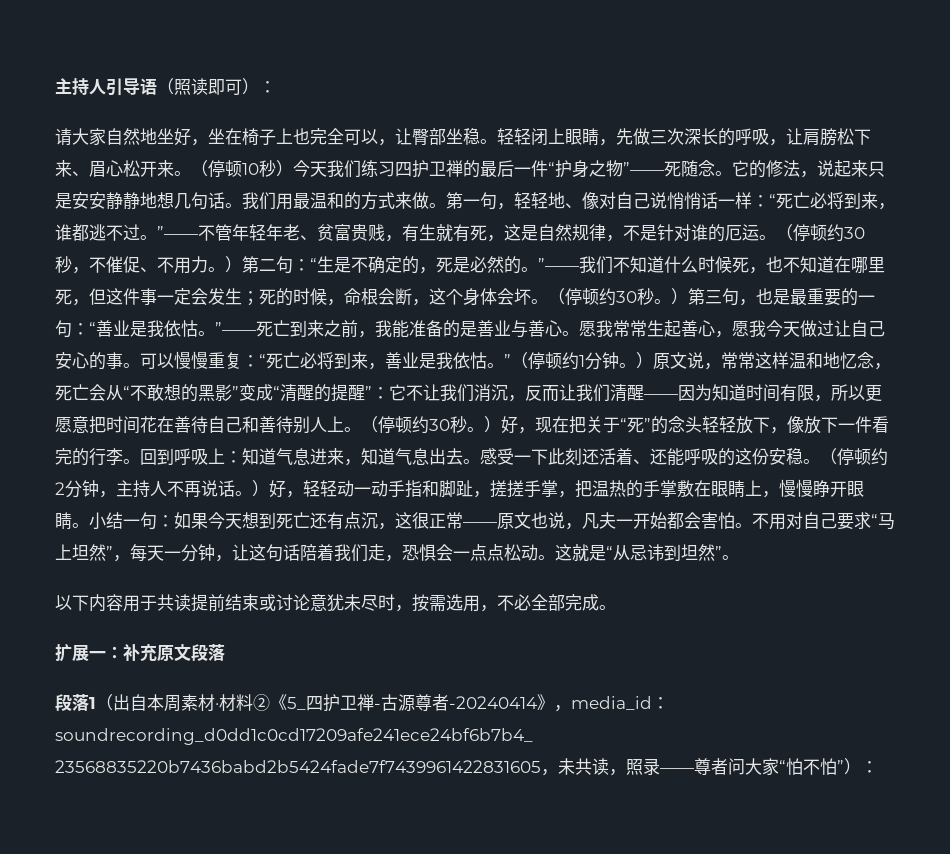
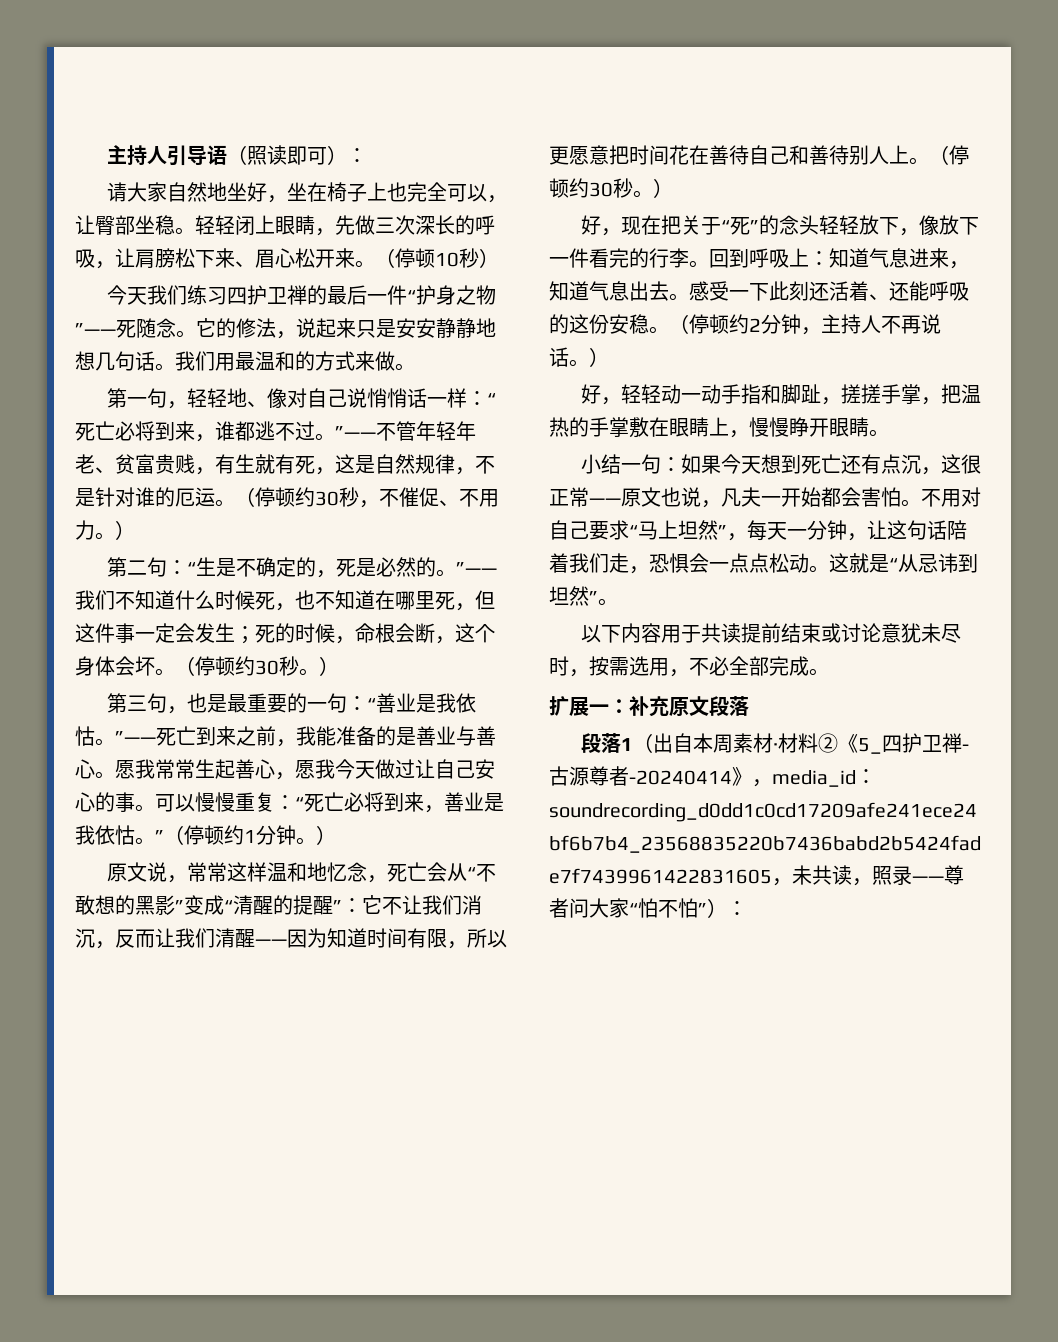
- （停顿10秒）今天我们练习四护卫禅的最后一件“护身之物”——死随念。
+ （停顿10秒）
+ 今天我们练习四护卫禅的最后一件“护身之物”——死随念。
- 我们用最温和的方式来做。第一句，轻轻地、像对自己说悄悄话一样：“死亡必将到来，谁都逃不过。”——不管年轻年老、贫富贵贱，有生就有死，这是自然规律，不是针对谁的厄运。
+ 我们用最温和的方式来做。
+ 第一句，轻轻地、像对自己说悄悄话一样：“死亡必将到来，谁都逃不过。”——不管年轻年老、贫富贵贱，有生就有死，这是自然规律，不是针对谁的厄运。
- （停顿约30秒，不催促、不用力。）第二句：“生是不确定的，死是必然的。”——我们不知道什么时候死，也不知道在哪里死，但这件事一定会发生；死的时候，命根会断，这个身体会坏。（停顿约30秒。）第三句，也是最重要的一句：
+ （停顿约30秒，不催促、不用力。）
+ 第二句：“生是不确定的，死是必然的。”——我们不知道什么时候死，也不知道在哪里死，但这件事一定会发生；死的时候，命根会断，这个身体会坏。（停顿约30秒。）
+ 第三句，也是最重要的一句：
- “死亡必将到来，善业是我依怙。”（停顿约1分钟。）原文说，常常这样温和地忆念，死亡会从“不敢想的黑影”变成“清醒的提醒”：
+ “死亡必将到来，善业是我依怙。”（停顿约1分钟。）
+ 原文说，常常这样温和地忆念，死亡会从“不敢想的黑影”变成“清醒的提醒”：
- 它不让我们消沉，反而让我们清醒——因为知道时间有限，所以更愿意把时间花在善待自己和善待别人上。（停顿约30秒。）好，现在把关于“死”的念头轻轻放下，像放下一件看完的行李。
+ 它不让我们消沉，反而让我们清醒——因为知道时间有限，所以更愿意把时间花在善待自己和善待别人上。（停顿约30秒。）
+ 好，现在把关于“死”的念头轻轻放下，像放下一件看完的行李。
- （停顿约2分钟，主持人不再说话。）好，轻轻动一动手指和脚趾，搓搓手掌，把温热的手掌敷在眼睛上，慢慢睁开眼睛。小结一句：如果今天想到死亡还有点沉，这很正常——原文也说，凡夫一开始都会害怕。
+ （停顿约2分钟，主持人不再说话。）
+ 好，轻轻动一动手指和脚趾，搓搓手掌，把温热的手掌敷在眼睛上，慢慢睁开眼睛。
+ 小结一句：如果今天想到死亡还有点沉，这很正常——原文也说，凡夫一开始都会害怕。

